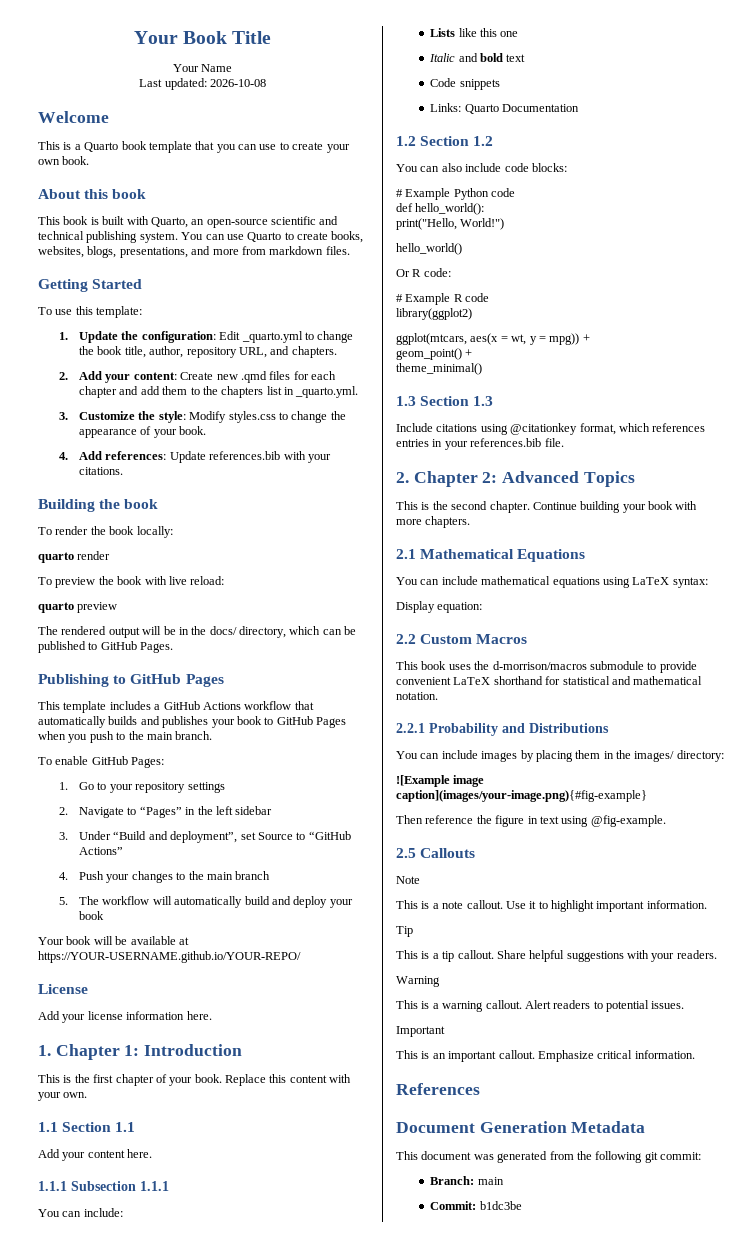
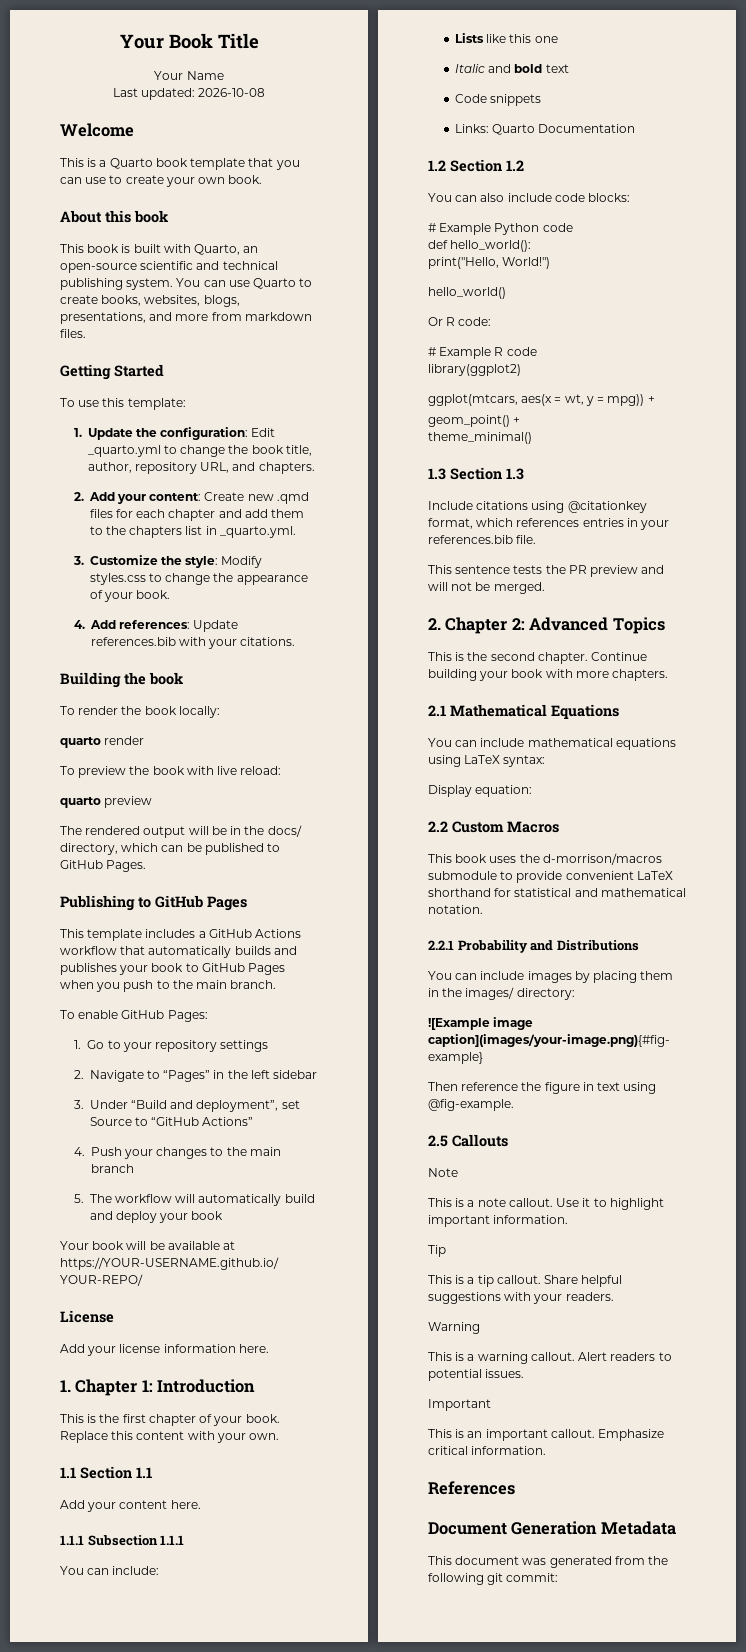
+ This sentence tests the PR preview and will not be merged.
- Branch: main
- Commit: b1dc3be

